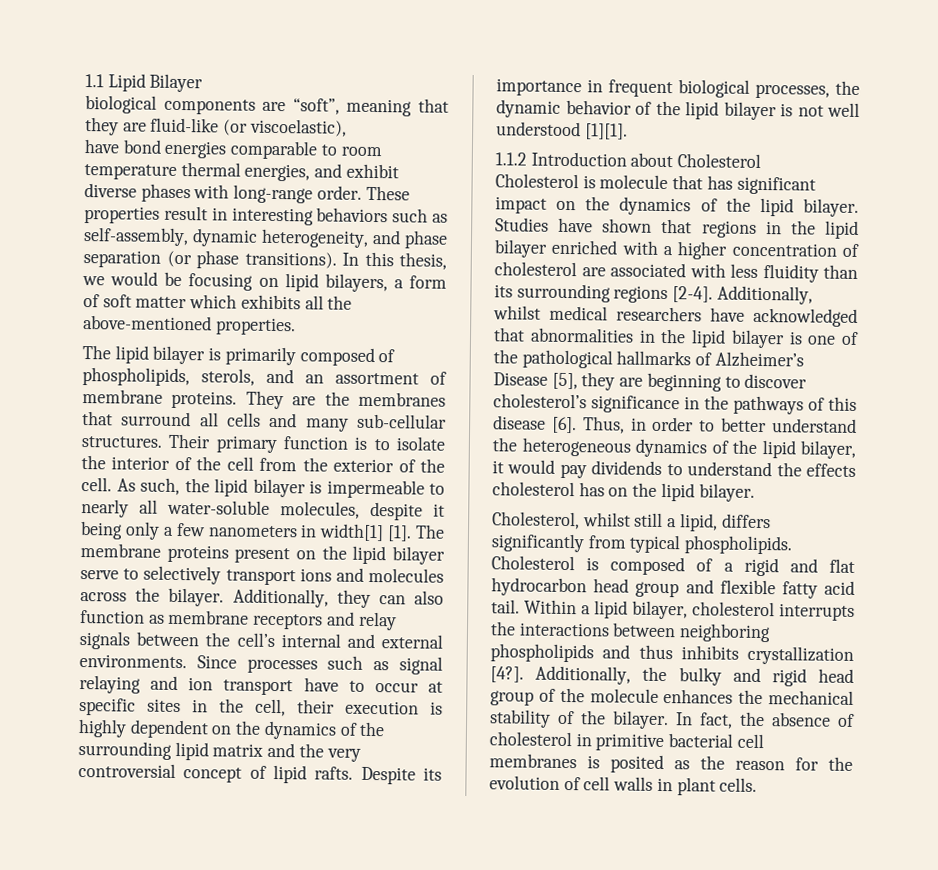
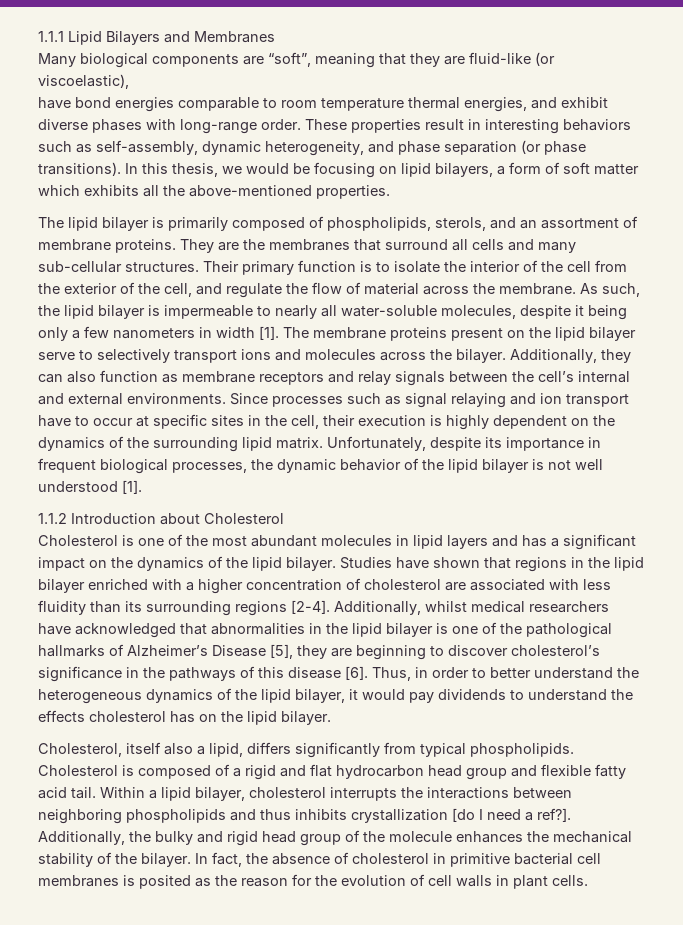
- 1.1 Lipid Bilayer
- biological components are “soft”, meaning that they are fluid-like (or viscoelastic),
+ 1.1.1 Lipid Bilayers and Membranes
+ Many biological components are “soft”, meaning that they are fluid-like (or viscoelastic),
- Their primary function is to isolate the interior of the cell from the exterior of the cell.
+ Their primary function is to isolate the interior of the cell from the exterior of the cell, and regulate the flow of material across the membrane.
- As such, the lipid bilayer is impermeable to nearly all water-soluble molecules, despite it being only a few nanometers in width[1] [1].
+ As such, the lipid bilayer is impermeable to nearly all water-soluble molecules, despite it being only a few nanometers in width [1].
- Since processes such as signal relaying and ion transport have to occur at specific sites in the cell, their execution is highly dependent on the dynamics of the surrounding lipid matrix and the very controversial concept of lipid rafts. Despite its importance in frequent biological processes, the dynamic behavior of the lipid bilayer is not well understood [1][1].
+ Since processes such as signal relaying and ion transport have to occur at specific sites in the cell, their execution is highly dependent on the dynamics of the surrounding lipid matrix. Unfortunately, despite its importance in frequent biological processes, the dynamic behavior of the lipid bilayer is not well understood [1].
- Cholesterol is molecule that has significant impact on the dynamics of the lipid bilayer.
+ Cholesterol is one of the most abundant molecules in lipid layers and has a significant impact on the dynamics of the lipid bilayer.
- Cholesterol, whilst still a lipid, differs significantly from typical phospholipids.
+ Cholesterol, itself also a lipid, differs significantly from typical phospholipids.
- Within a lipid bilayer, cholesterol interrupts the interactions between neighboring phospholipids and thus inhibits crystallization [4?].
+ Within a lipid bilayer, cholesterol interrupts the interactions between neighboring phospholipids and thus inhibits crystallization [do I need a ref?].

